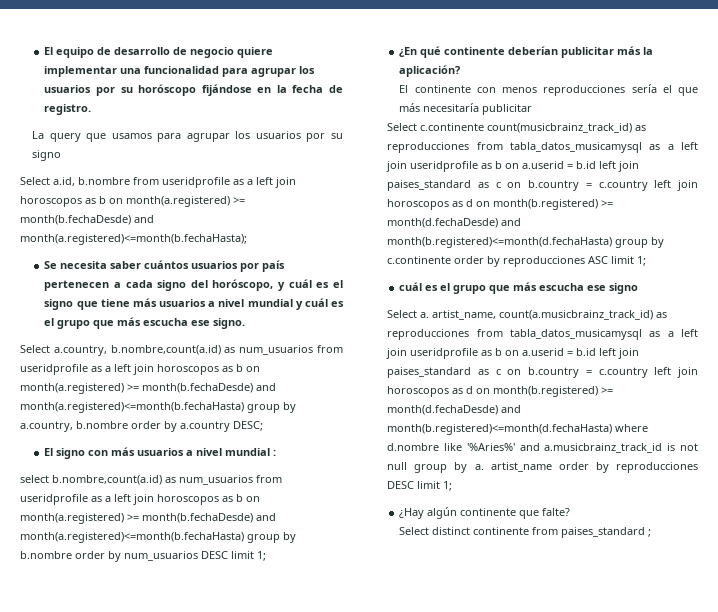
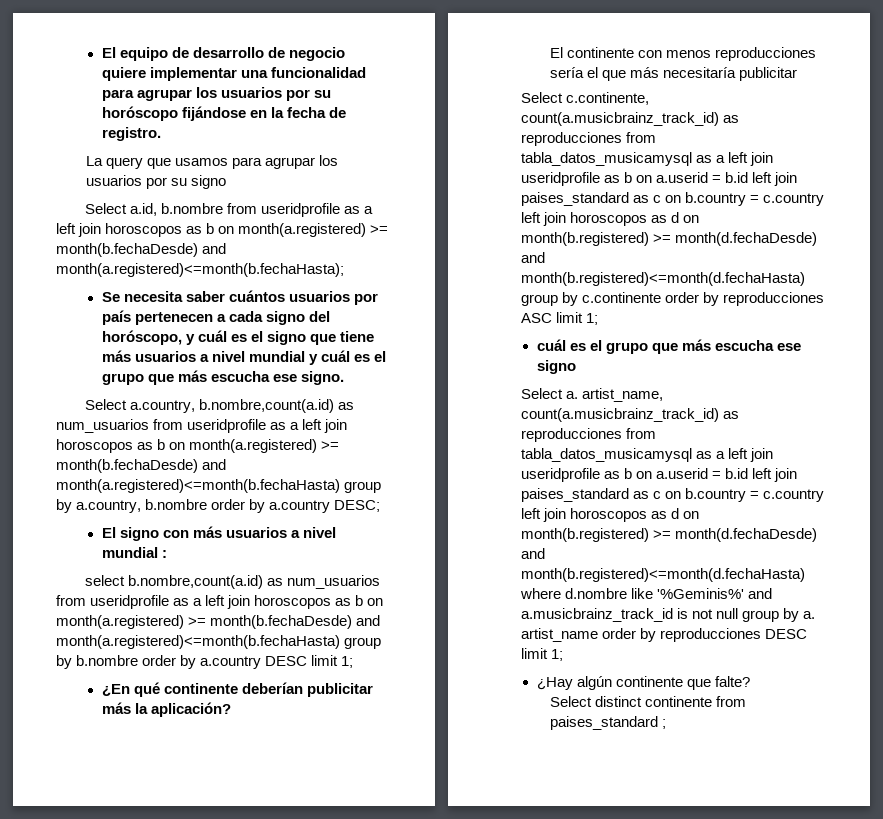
- select b.nombre,count(a.id) as num_usuarios from useridprofile as a left join horoscopos as b on month(a.registered) >= month(b.fechaDesde) and month(a.registered)<=month(b.fechaHasta) group by b.nombre order by num_usuarios DESC limit 1;
+ select b.nombre,count(a.id) as num_usuarios from useridprofile as a left join horoscopos as b on month(a.registered) >= month(b.fechaDesde) and month(a.registered)<=month(b.fechaHasta) group by b.nombre order by a.country DESC limit 1;
- Select c.continente count(musicbrainz_track_id) as reproducciones from tabla_datos_musicamysql as a left join useridprofile as b on a.userid = b.id left join paises_standard as c on b.country = c.country left join horoscopos as d on month(b.registered) >= month(d.fechaDesde) and month(b.registered)<=month(d.fechaHasta) group by c.continente order by reproducciones ASC limit 1;
+ Select c.continente, count(a.musicbrainz_track_id) as reproducciones from tabla_datos_musicamysql as a left join useridprofile as b on a.userid = b.id left join paises_standard as c on b.country = c.country left join horoscopos as d on month(b.registered) >= month(d.fechaDesde) and month(b.registered)<=month(d.fechaHasta) group by c.continente order by reproducciones ASC limit 1;
- Select a. artist_name, count(a.musicbrainz_track_id) as reproducciones from tabla_datos_musicamysql as a left join useridprofile as b on a.userid = b.id left join paises_standard as c on b.country = c.country left join horoscopos as d on month(b.registered) >= month(d.fechaDesde) and month(b.registered)<=month(d.fechaHasta) where d.nombre like '%Aries%' and a.musicbrainz_track_id is not null group by a. artist_name order by reproducciones DESC limit 1;
+ Select a. artist_name, count(a.musicbrainz_track_id) as reproducciones from tabla_datos_musicamysql as a left join useridprofile as b on a.userid = b.id left join paises_standard as c on b.country = c.country left join horoscopos as d on month(b.registered) >= month(d.fechaDesde) and month(b.registered)<=month(d.fechaHasta) where d.nombre like '%Geminis%' and a.musicbrainz_track_id is not null group by a. artist_name order by reproducciones DESC limit 1;

